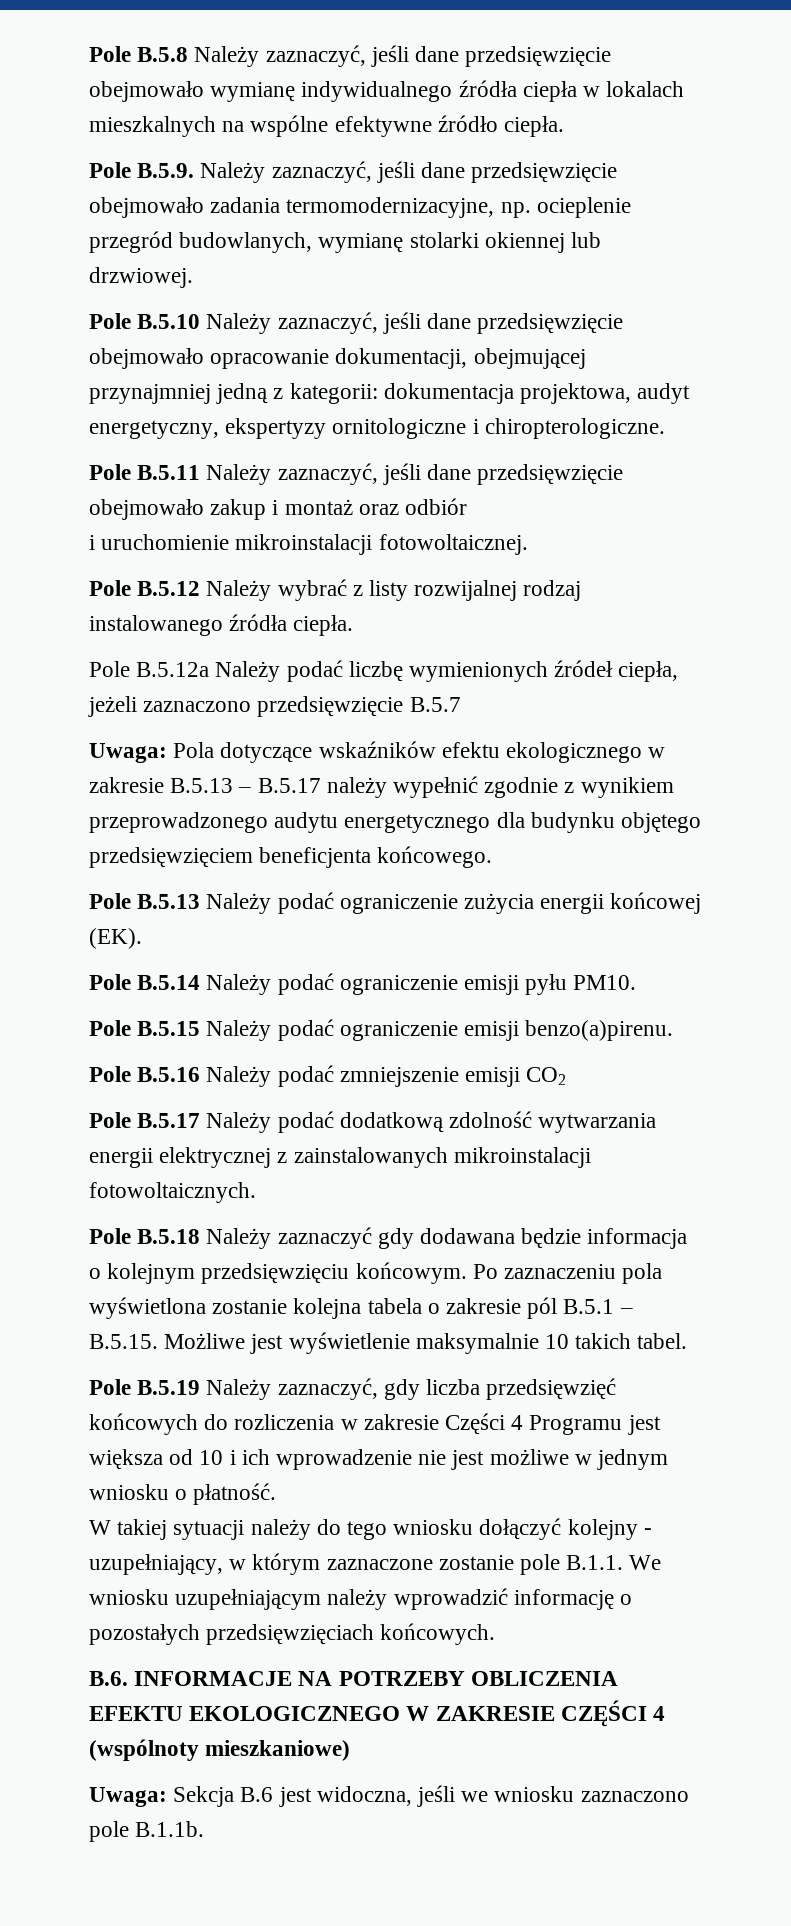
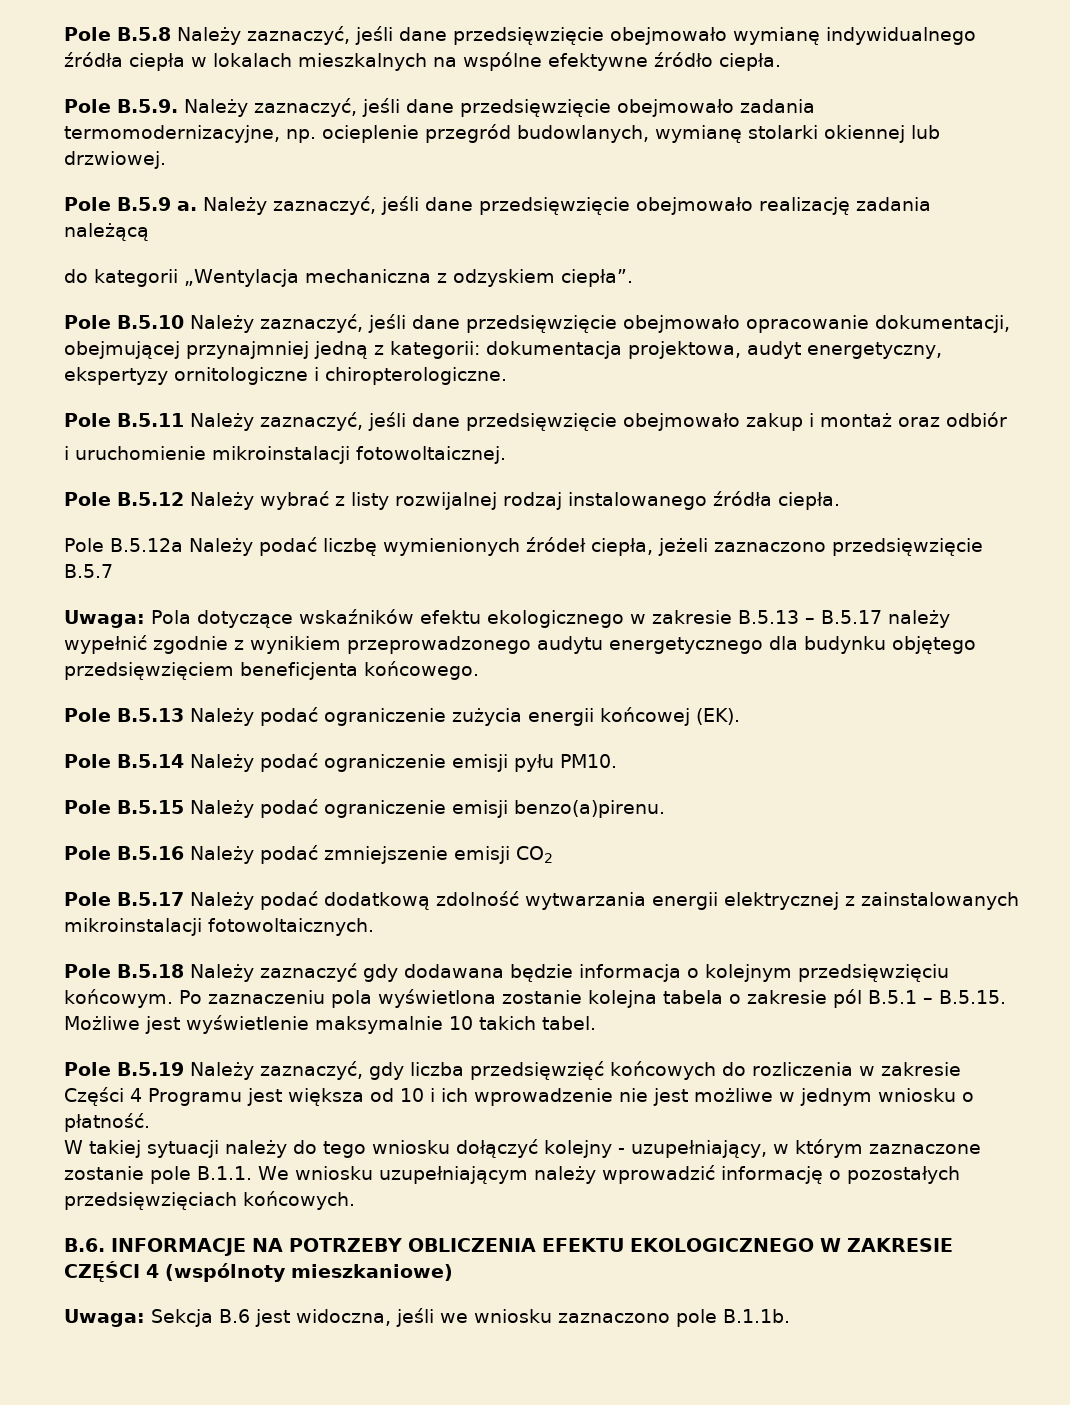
+ Pole B.5.9 a. Należy zaznaczyć, jeśli dane przedsięwzięcie obejmowało realizację zadania należącą
+ do kategorii „Wentylacja mechaniczna z odzyskiem ciepła”.

